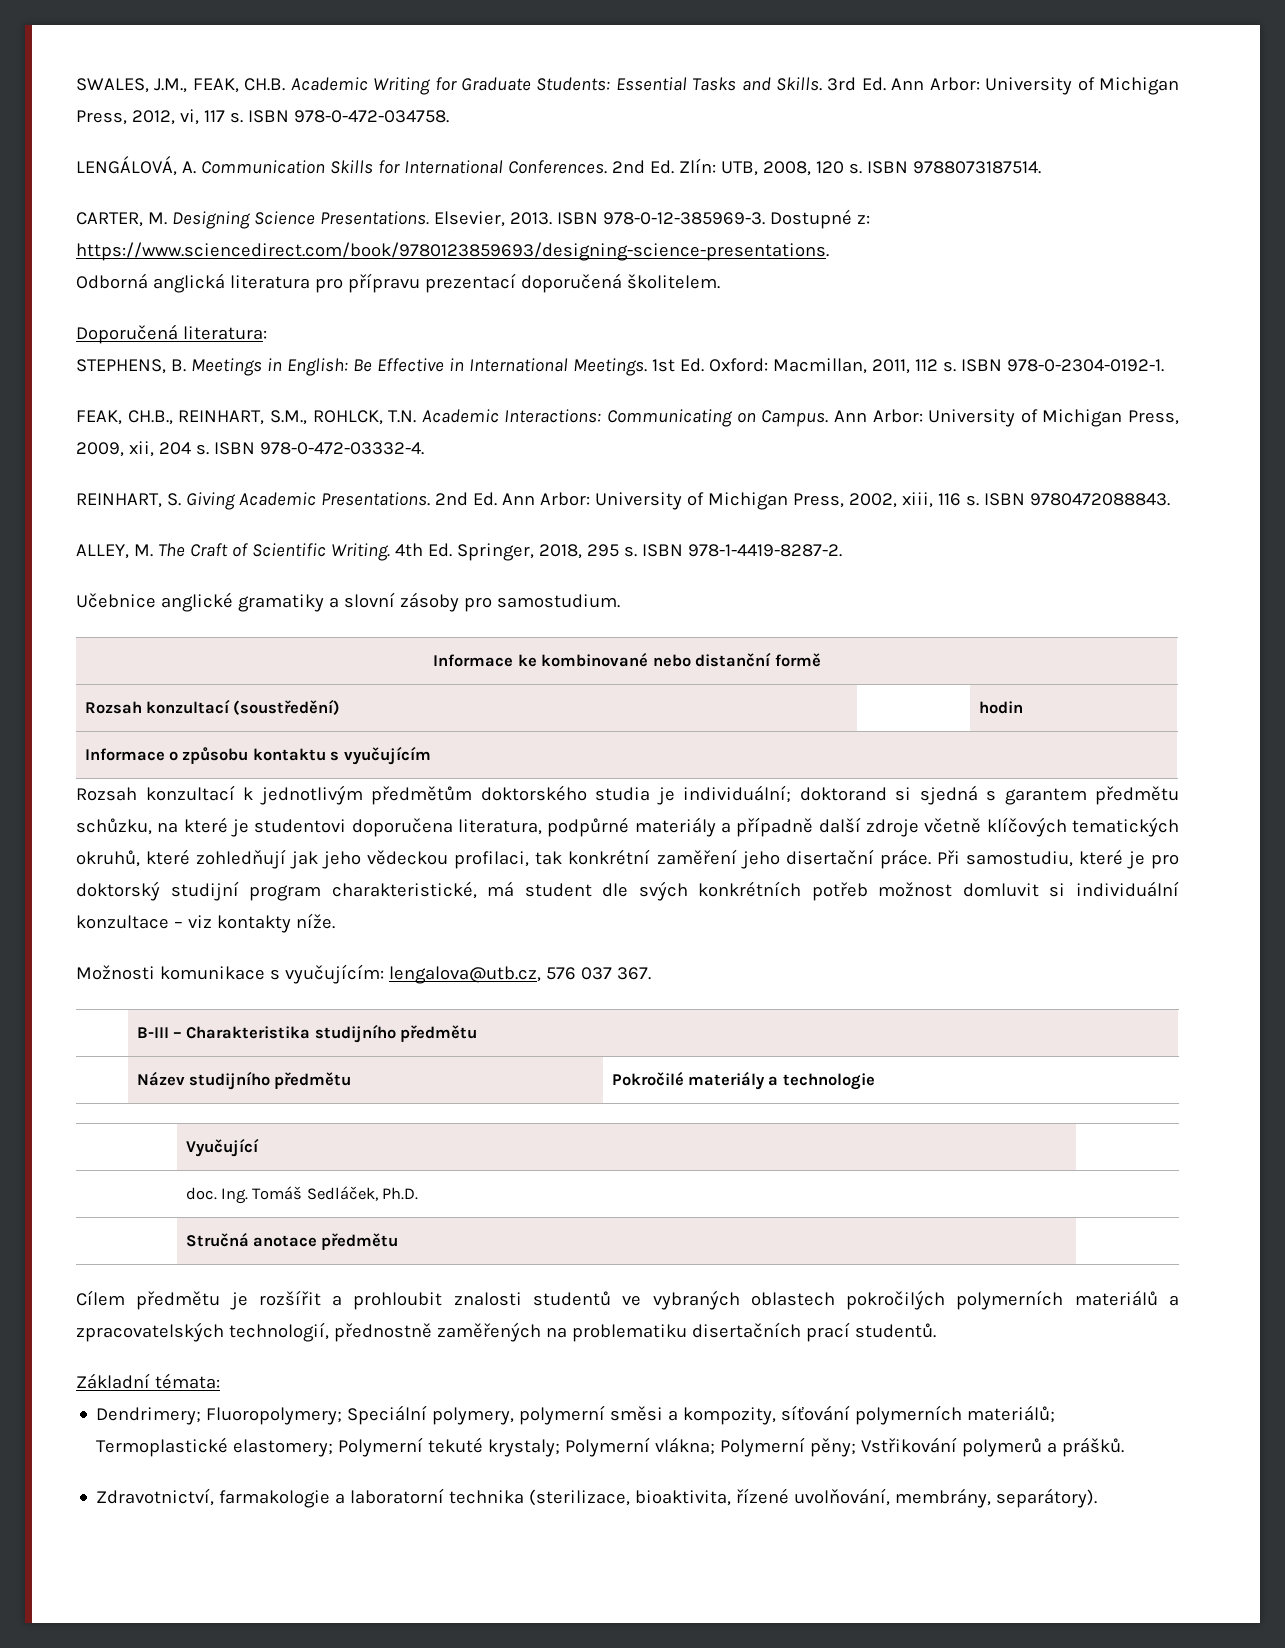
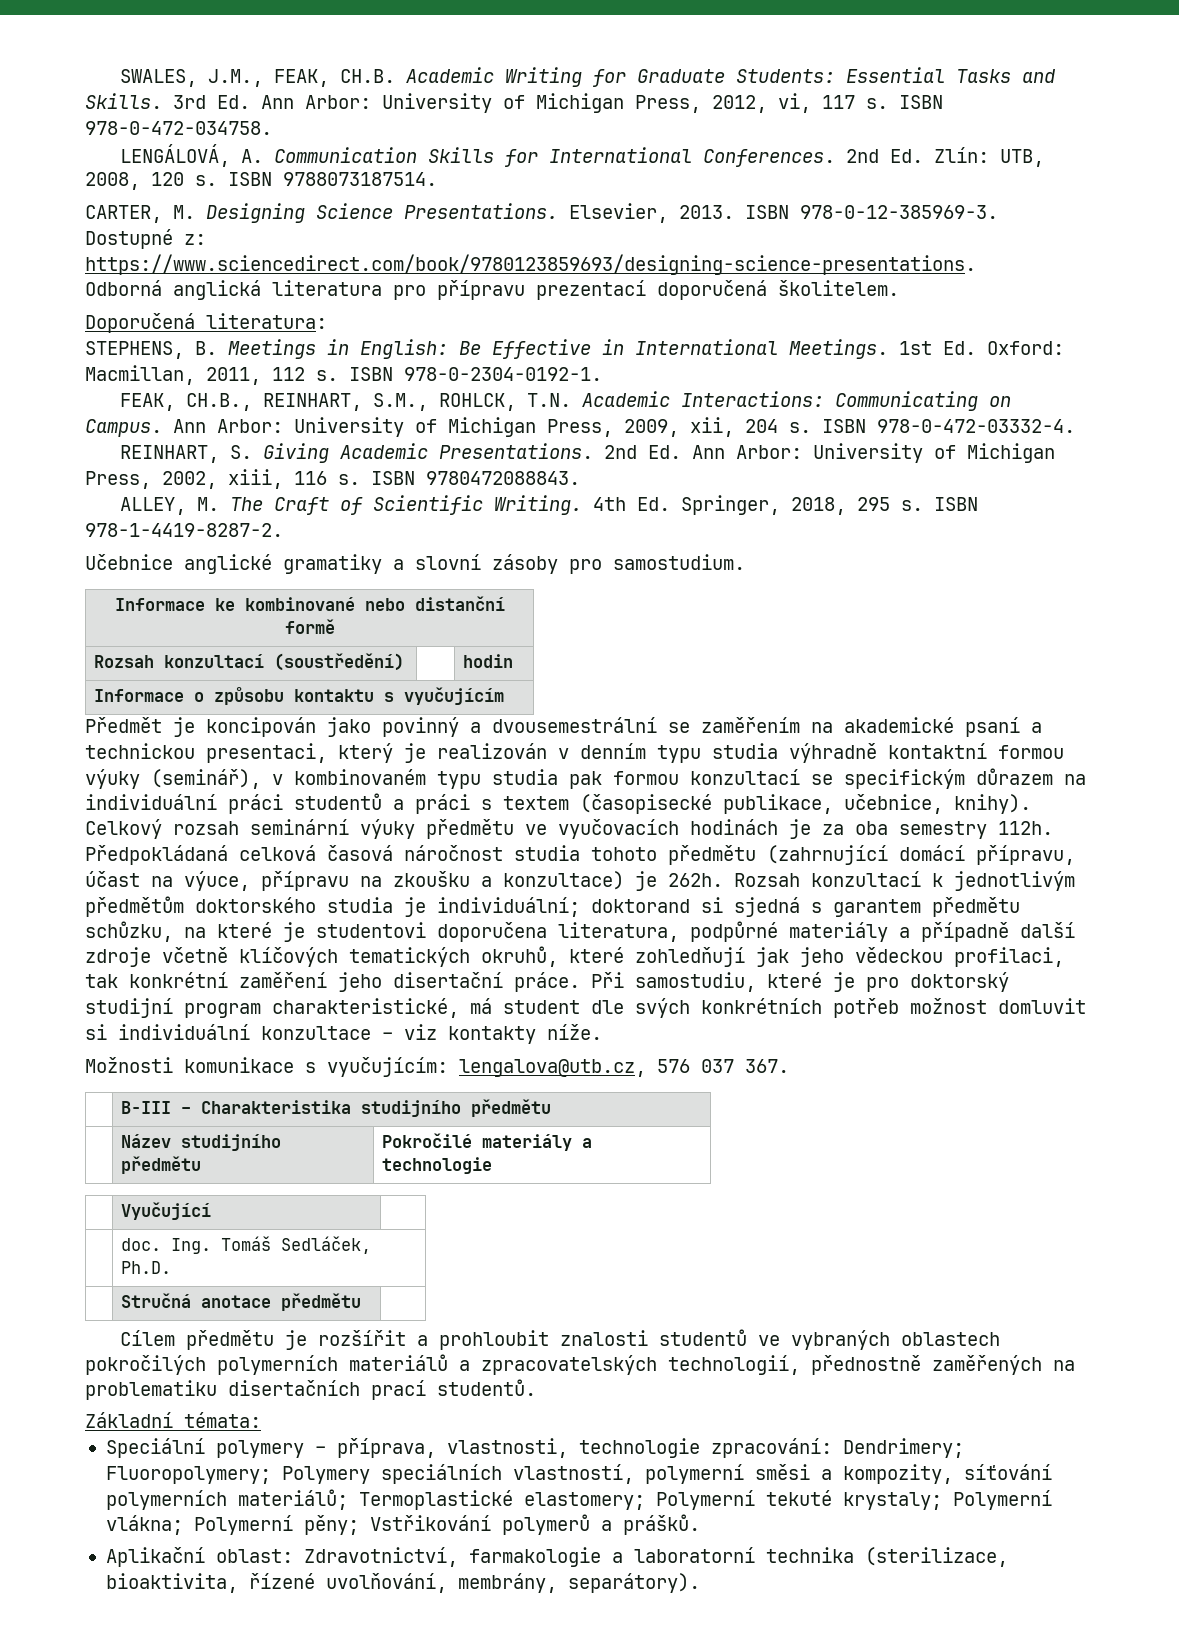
+ Předmět je koncipován jako povinný a dvousemestrální se zaměřením na akademické psaní a technickou presentaci, který je realizován v denním typu studia výhradně kontaktní formou výuky (seminář), v kombinovaném typu studia pak formou konzultací se specifickým důrazem na individuální práci studentů a práci s textem (časopisecké publikace, učebnice, knihy). Celkový rozsah seminární výuky předmětu ve vyučovacích hodinách je za oba semestry 112h. Předpokládaná celková časová náročnost studia tohoto předmětu (zahrnující domácí přípravu, účast na výuce, přípravu na zkoušku a konzultace) je 262h.
- Dendrimery; Fluoropolymery; Speciální polymery, polymerní směsi a kompozity, síťování polymerních materiálů; Termoplastické elastomery; Polymerní tekuté krystaly; Polymerní vlákna; Polymerní pěny; Vstřikování polymerů a prášků.
+ Speciální polymery – příprava, vlastnosti, technologie zpracování: Dendrimery; Fluoropolymery; Polymery speciálních vlastností, polymerní směsi a kompozity, síťování polymerních materiálů; Termoplastické elastomery; Polymerní tekuté krystaly; Polymerní vlákna; Polymerní pěny; Vstřikování polymerů a prášků.
- Zdravotnictví, farmakologie a laboratorní technika (sterilizace, bioaktivita, řízené uvolňování, membrány, separátory).
+ Aplikační oblast: Zdravotnictví, farmakologie a laboratorní technika (sterilizace, bioaktivita, řízené uvolňování, membrány, separátory).

